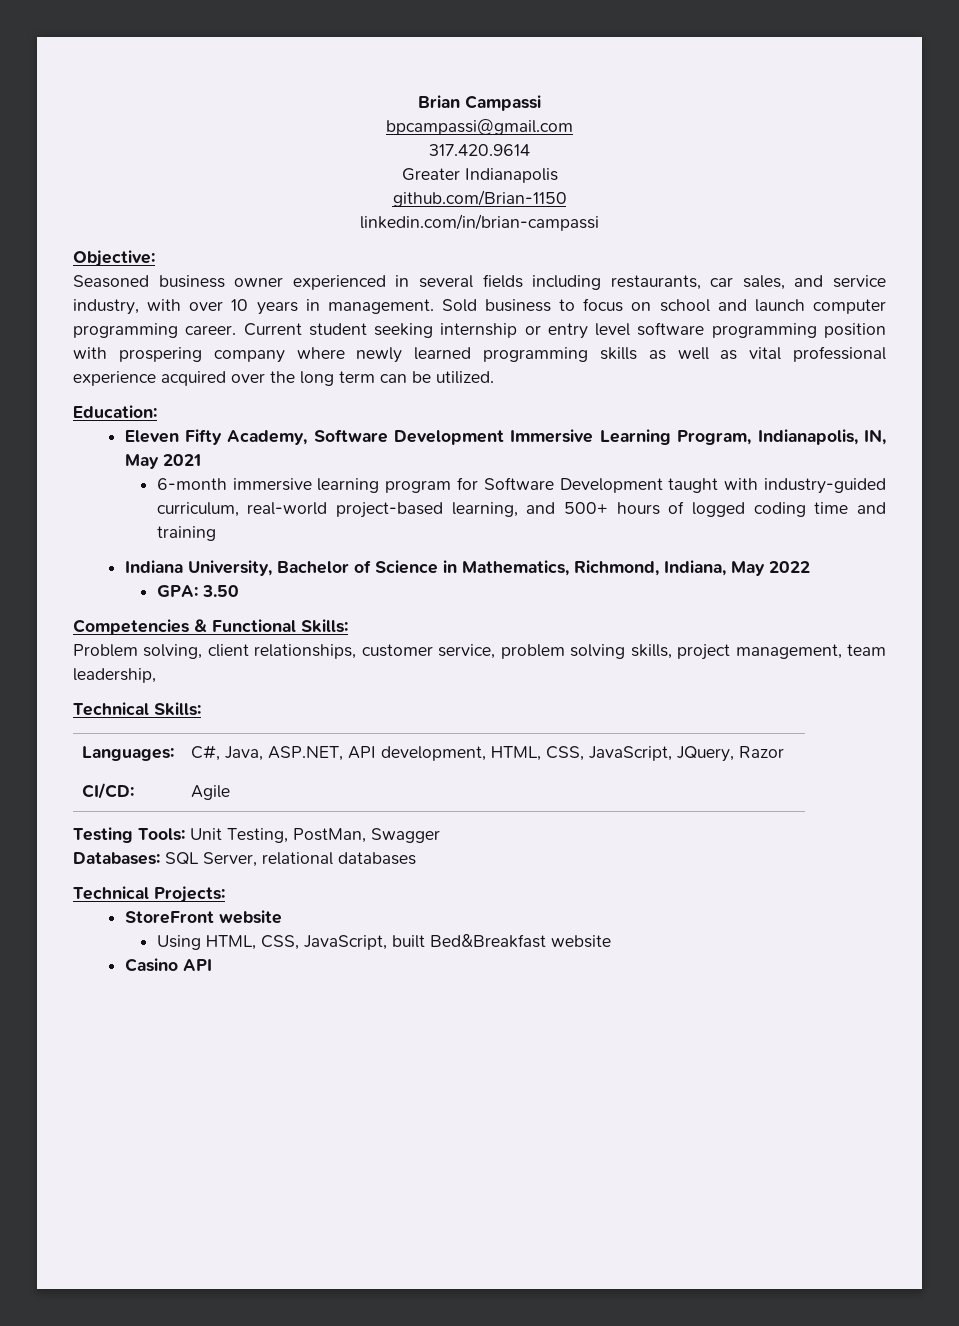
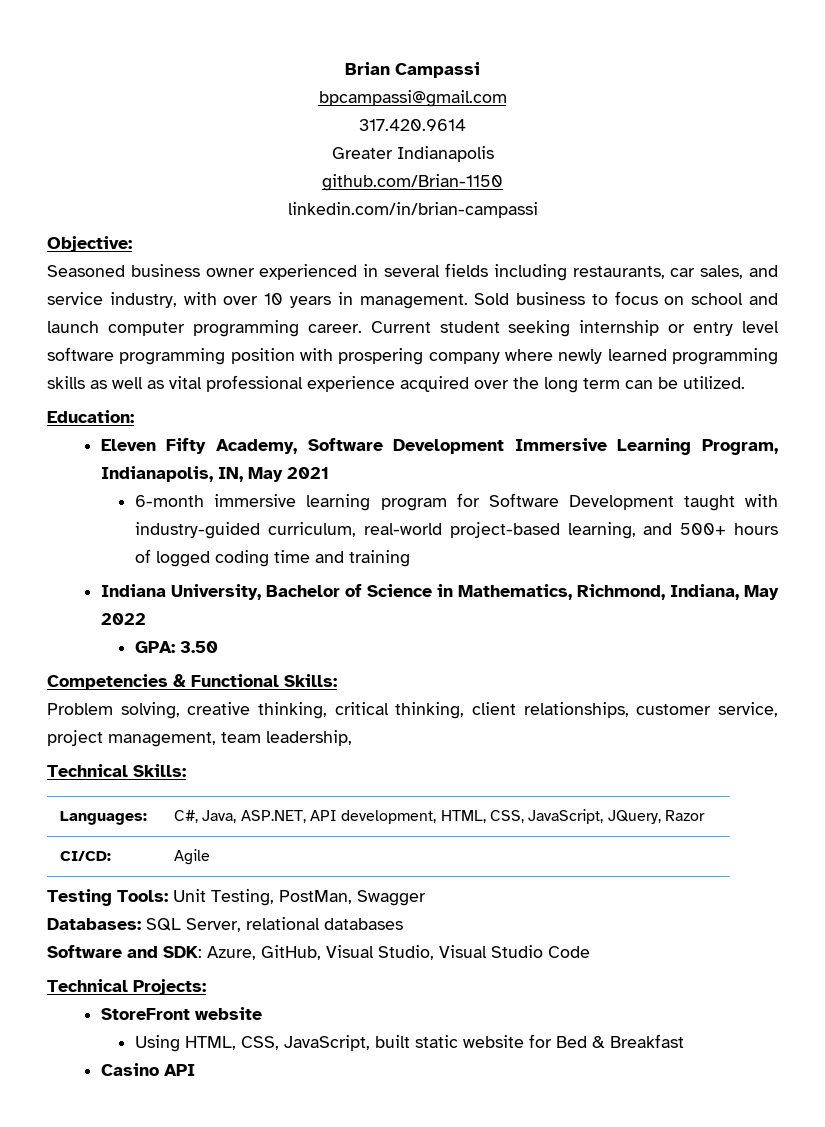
- Problem solving, client relationships, customer service, problem solving skills, project management, team leadership,
+ Problem solving, creative thinking, critical thinking, client relationships, customer service, project management, team leadership,
+ Software and SDK: Azure, GitHub, Visual Studio, Visual Studio Code
- Using HTML, CSS, JavaScript, built Bed&Breakfast website
+ Using HTML, CSS, JavaScript, built static website for Bed & Breakfast

